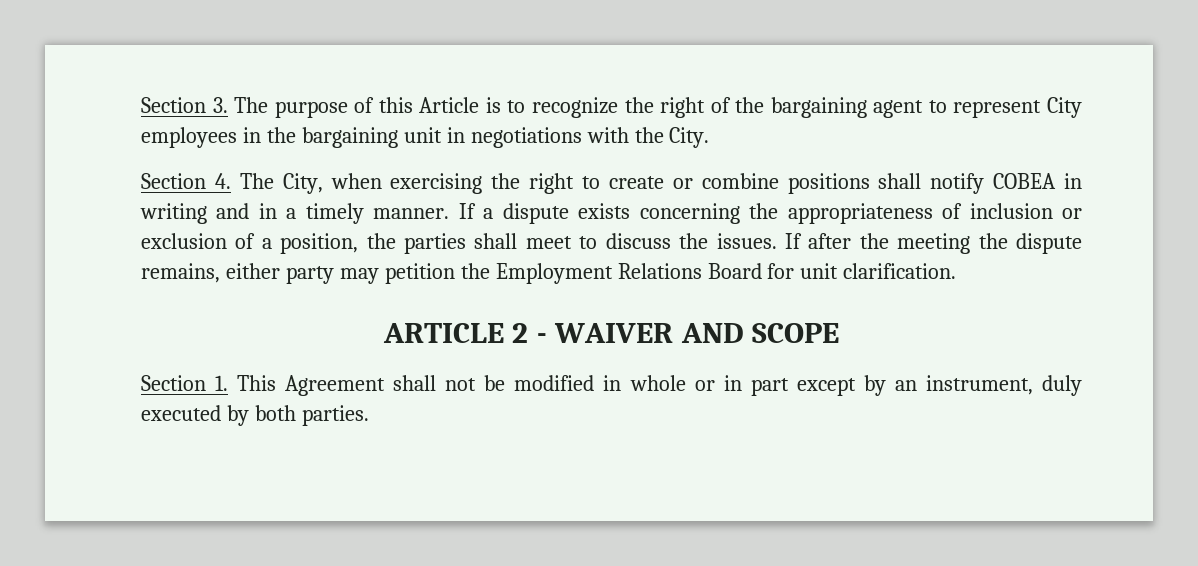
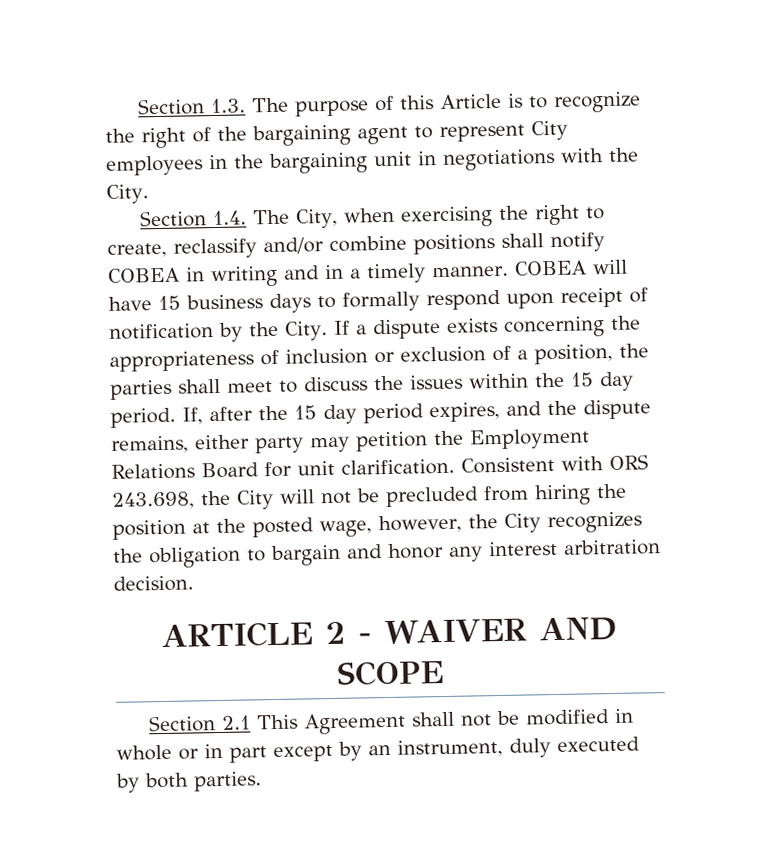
- Section 3. The purpose of this Article is to recognize the right of the bargaining agent to represent City employees in the bargaining unit in negotiations with the City.
+ Section 1.3. The purpose of this Article is to recognize the right of the bargaining agent to represent City employees in the bargaining unit in negotiations with the City.
- Section 4. The City, when exercising the right to create or combine positions shall notify COBEA in writing and in a timely manner.
+ Section 1.4. The City, when exercising the right to create, reclassify and/or combine positions shall notify COBEA in writing and in a timely manner.
+ COBEA will have 15 business days to formally respond upon receipt of notification by the City.
- If a dispute exists concerning the appropriateness of inclusion or exclusion of a position, the parties shall meet to discuss the issues. If after the meeting the dispute remains, either party may petition the Employment Relations Board for unit clarification.
+ If a dispute exists concerning the appropriateness of inclusion or exclusion of a position, the parties shall meet to discuss the issues within the 15 day period. If, after the 15 day period expires, and the dispute remains, either party may petition the Employment Relations Board for unit clarification. Consistent with ORS 243.698, the City will not be precluded from hiring the position at the posted wage, however, the City recognizes the obligation to bargain and honor any interest arbitration decision.
- Section 1. This Agreement shall not be modified in whole or in part except by an instrument, duly executed by both parties.
+ Section 2.1 This Agreement shall not be modified in whole or in part except by an instrument, duly executed by both parties.

